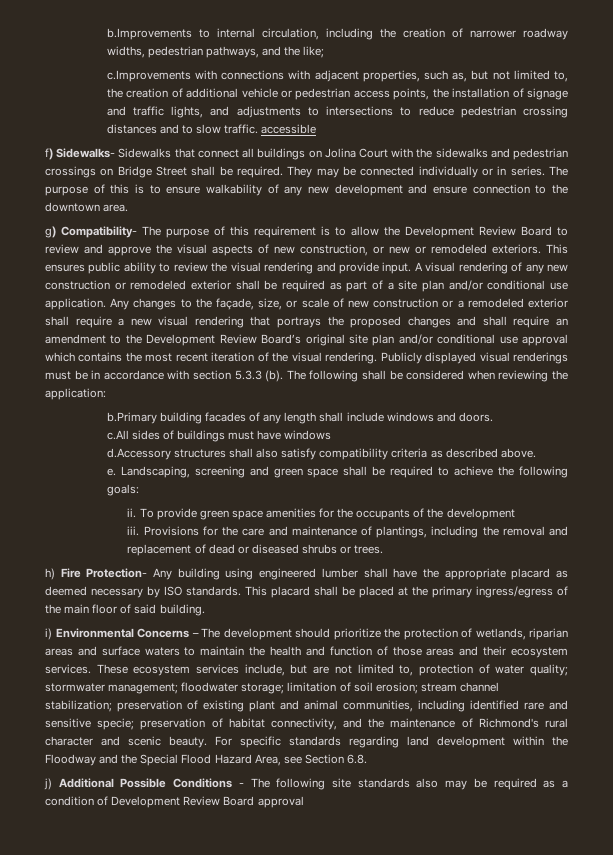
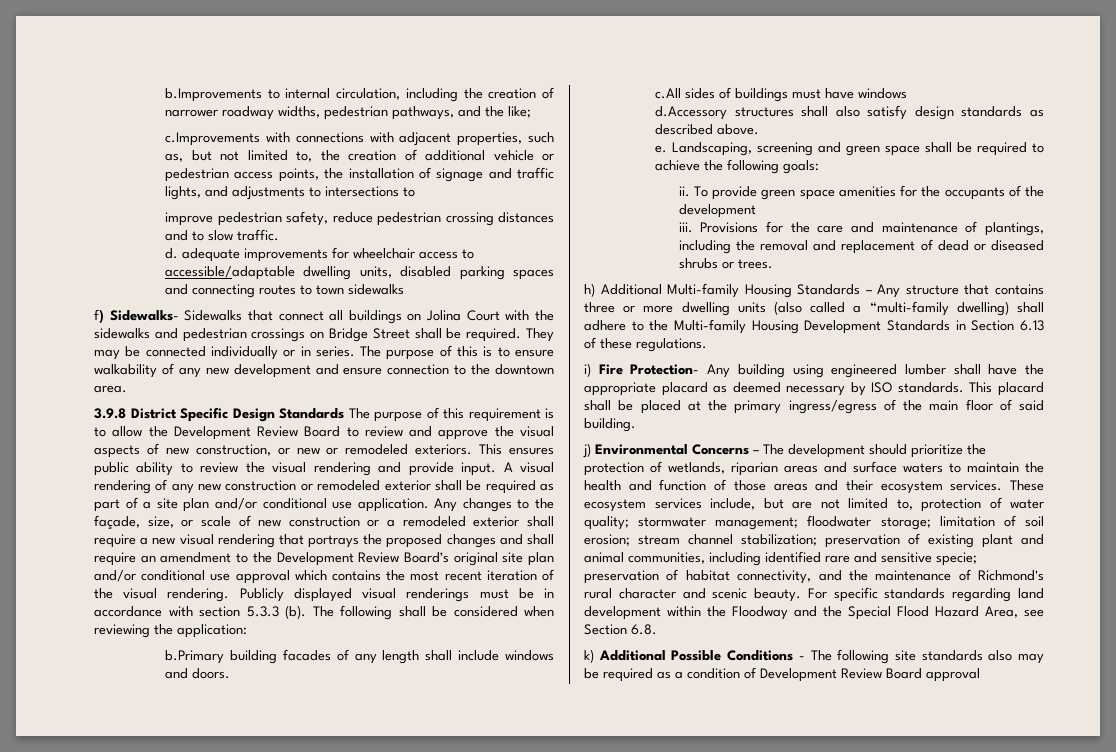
- c.Improvements with connections with adjacent properties, such as, but not limited to, the creation of additional vehicle or pedestrian access points, the installation of signage and traffic lights, and adjustments to intersections to reduce pedestrian crossing distances and to slow traffic. accessible
+ c.Improvements with connections with adjacent properties, such as, but not limited to, the creation of additional vehicle or pedestrian access points, the installation of signage and traffic lights, and adjustments to intersections to
+ improve pedestrian safety, reduce pedestrian crossing distances and to slow traffic.
+ d. adequate improvements for wheelchair access to accessible/adaptable dwelling units, disabled parking spaces and connecting routes to town sidewalks
- g) Compatibility- The purpose of this requirement is to allow the Development Review Board to review and approve the visual aspects of new construction, or new or remodeled exteriors.
+ 3.9.8 District Specific Design Standards The purpose of this requirement is to allow the Development Review Board to review and approve the visual aspects of new construction, or new or remodeled exteriors.
- d.Accessory structures shall also satisfy compatibility criteria as described above.
+ d.Accessory structures shall also satisfy design standards as described above.
- h) Fire Protection- Any building using engineered lumber shall have the appropriate placard as deemed necessary by ISO standards.
+ h) Additional Multi-family Housing Standards – Any structure that contains three or more dwelling units (also called a “multi-family dwelling) shall adhere to the Multi-family Housing Development Standards in Section 6.13 of these regulations.
+ i) Fire Protection- Any building using engineered lumber shall have the appropriate placard as deemed necessary by ISO standards.
- i) Environmental Concerns – The development should prioritize the protection of wetlands, riparian areas and surface waters to maintain the health and function of those areas and their ecosystem services.
+ j) Environmental Concerns – The development should prioritize the protection of wetlands, riparian areas and surface waters to maintain the health and function of those areas and their ecosystem services.
- j) Additional Possible Conditions - The following site standards also may be required as a condition of Development Review Board approval
+ k) Additional Possible Conditions - The following site standards also may be required as a condition of Development Review Board approval

